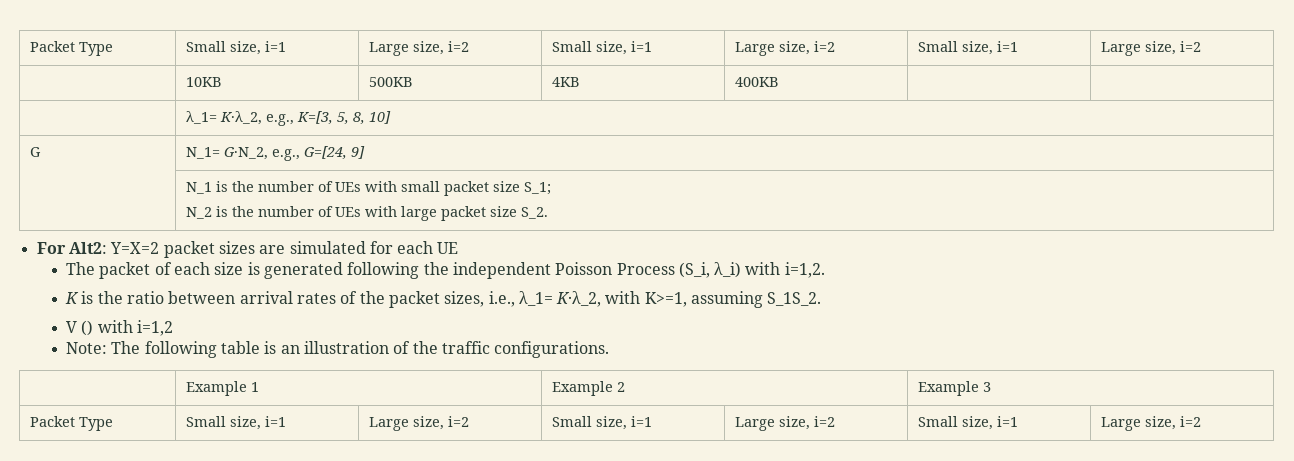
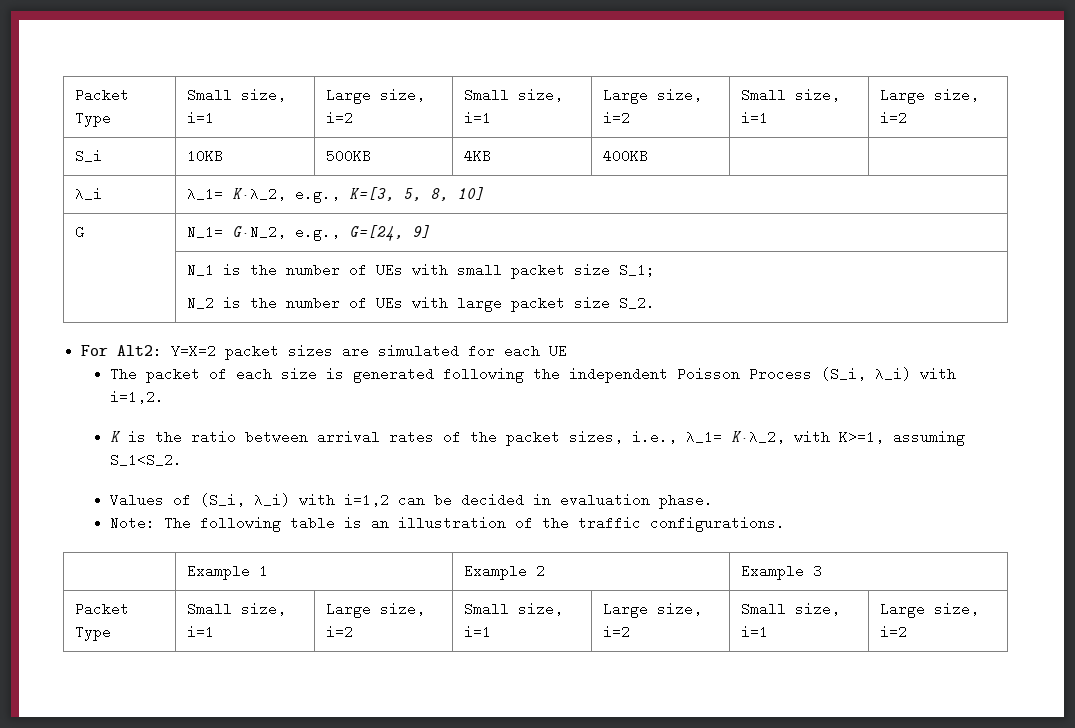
- | 10KB | 500KB | 4KB | 400KB | |
+ S_i | 10KB | 500KB | 4KB | 400KB | |
- | λ_1= K·λ_2, e.g., K=[3, 5, 8, 10]
+ λ_i | λ_1= K·λ_2, e.g., K=[3, 5, 8, 10]
- K is the ratio between arrival rates of the packet sizes, i.e., λ_1= K·λ_2, with K>=1, assuming S_1S_2.
- V () with i=1,2
+ K is the ratio between arrival rates of the packet sizes, i.e., λ_1= K·λ_2, with K>=1, assuming S_1<S_2.
+ Values of (S_i, λ_i) with i=1,2 can be decided in evaluation phase.

